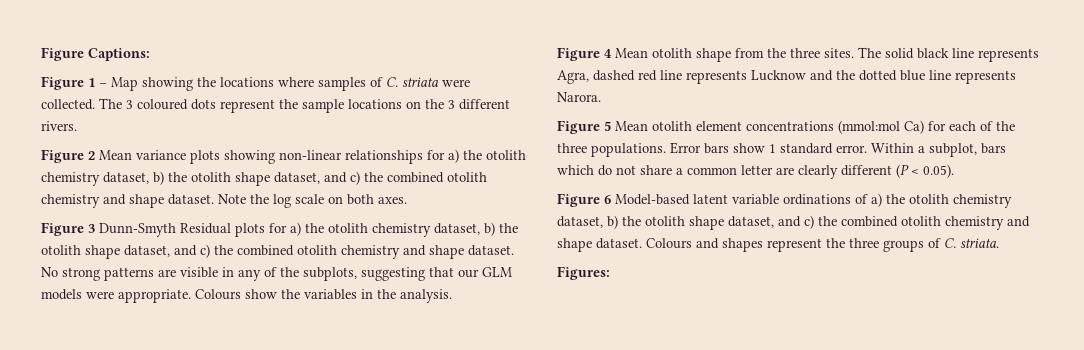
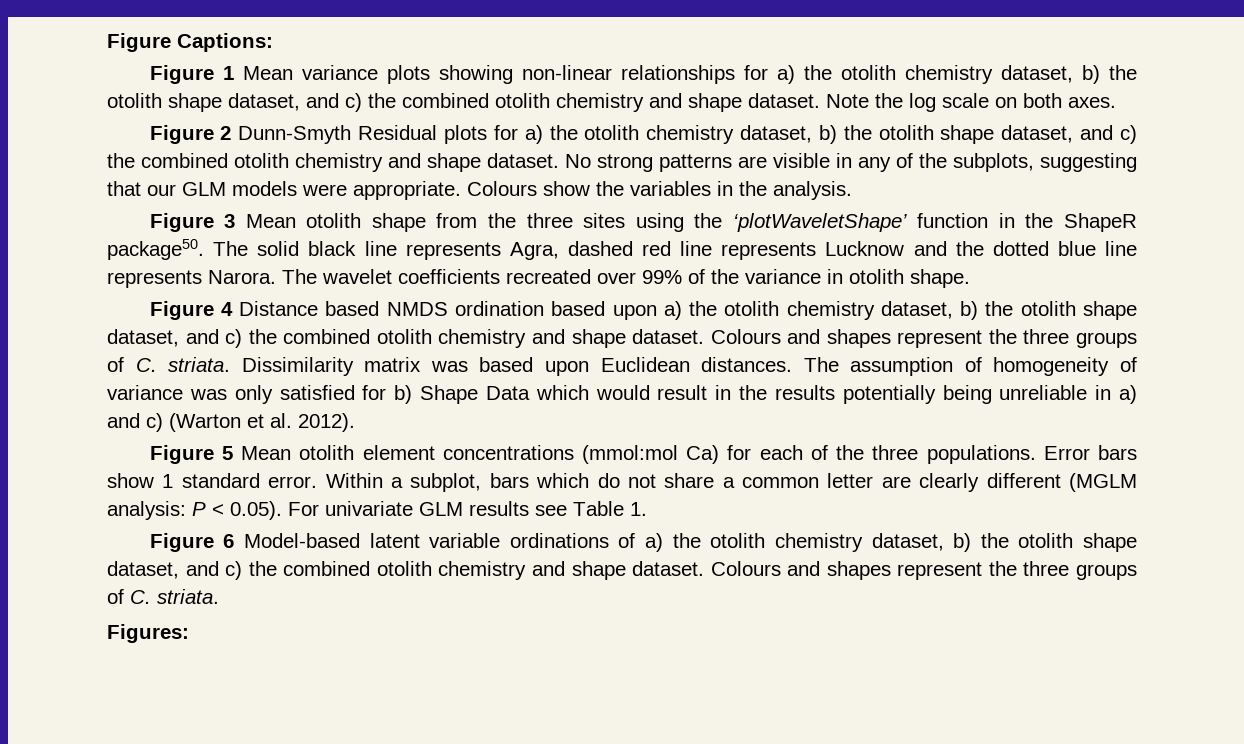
- Figure 1 – Map showing the locations where samples of C. striata were collected. The 3 coloured dots represent the sample locations on the 3 different rivers.
- Figure 2 Mean variance plots showing non-linear relationships for a) the otolith chemistry dataset, b) the otolith shape dataset, and c) the combined otolith chemistry and shape dataset.
+ Figure 1 Mean variance plots showing non-linear relationships for a) the otolith chemistry dataset, b) the otolith shape dataset, and c) the combined otolith chemistry and shape dataset.
- Figure 3 Dunn-Smyth Residual plots for a) the otolith chemistry dataset, b) the otolith shape dataset, and c) the combined otolith chemistry and shape dataset.
+ Figure 2 Dunn-Smyth Residual plots for a) the otolith chemistry dataset, b) the otolith shape dataset, and c) the combined otolith chemistry and shape dataset.
- Figure 4 Mean otolith shape from the three sites.
+ Figure 3 Mean otolith shape from the three sites using the ‘plotWaveletShape’ function in the ShapeR package50.
+ The wavelet coefficients recreated over 99% of the variance in otolith shape.
+ Figure 4 Distance based NMDS ordination based upon a) the otolith chemistry dataset, b) the otolith shape dataset, and c) the combined otolith chemistry and shape dataset. Colours and shapes represent the three groups of C. striata. Dissimilarity matrix was based upon Euclidean distances. The assumption of homogeneity of variance was only satisfied for b) Shape Data which would result in the results potentially being unreliable in a) and c) (Warton et al. 2012).
- Within a subplot, bars which do not share a common letter are clearly different (P < 0.05).
+ Within a subplot, bars which do not share a common letter are clearly different (MGLM analysis: P < 0.05). For univariate GLM results see Table 1.

